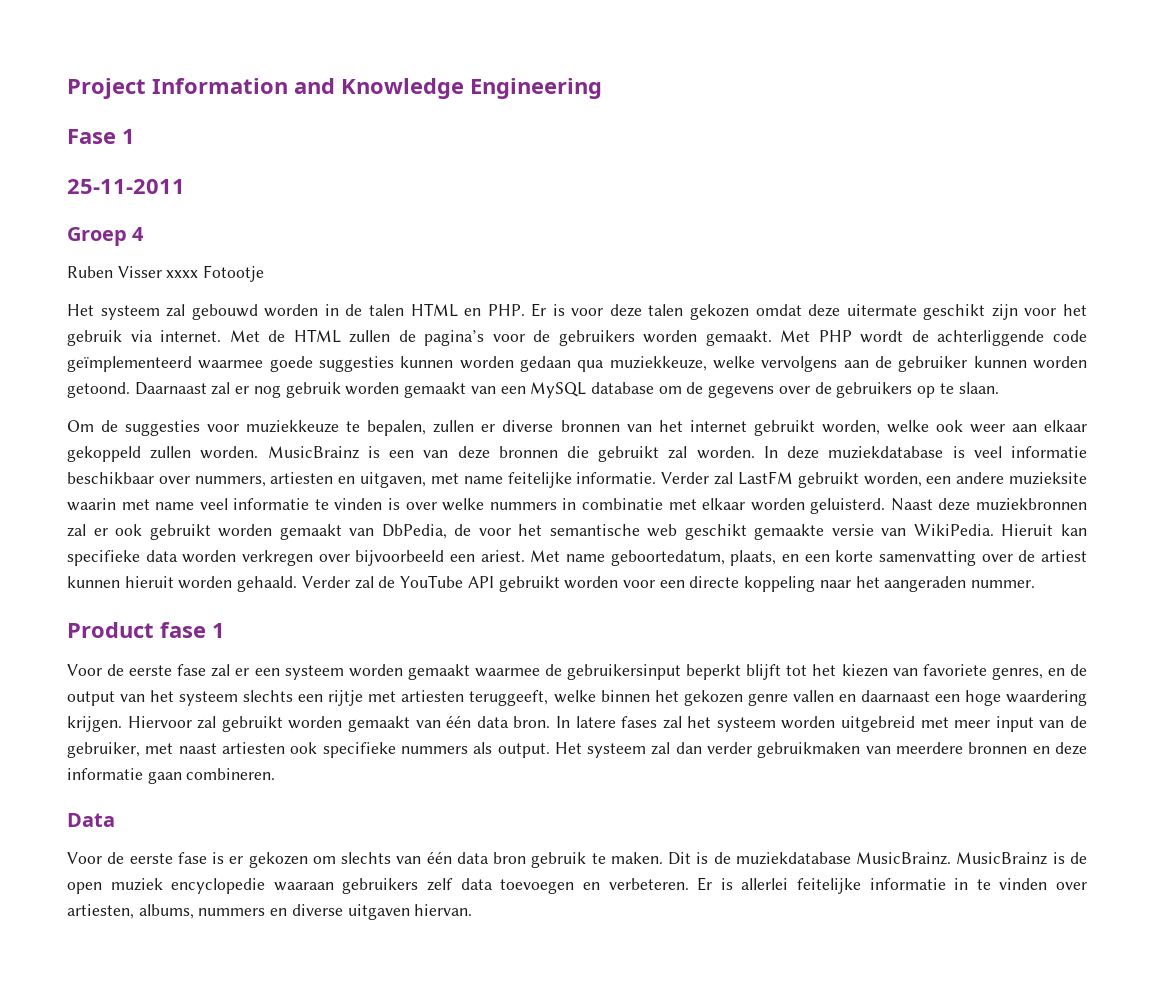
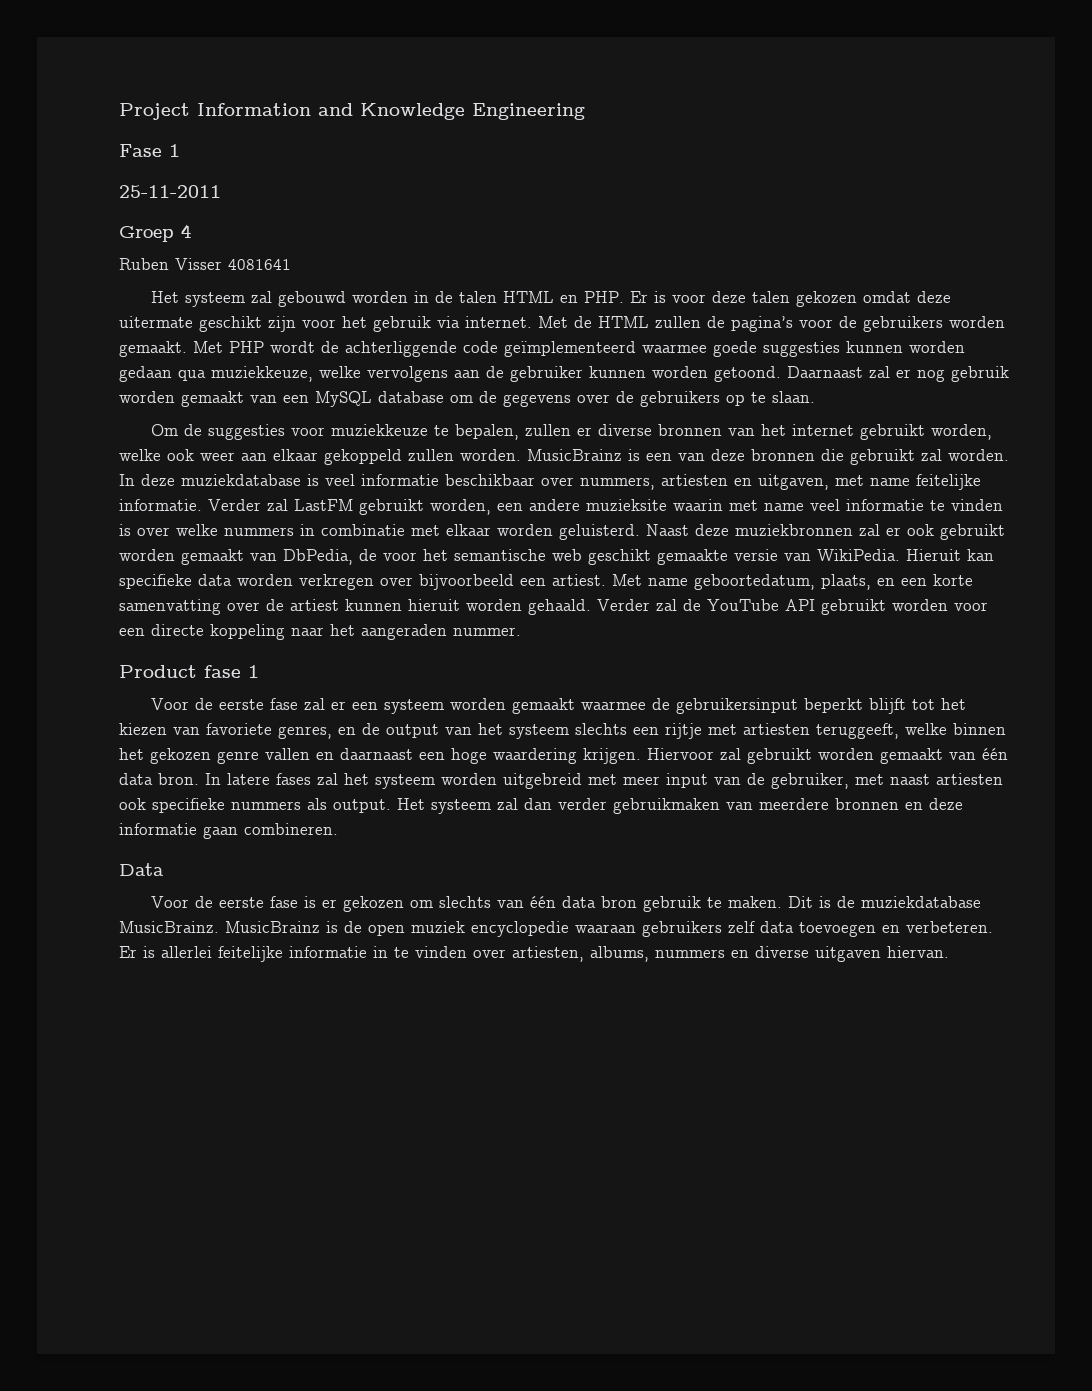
- Ruben Visser xxxx Fotootje
+ Ruben Visser 4081641
- Hieruit kan specifieke data worden verkregen over bijvoorbeeld een ariest.
+ Hieruit kan specifieke data worden verkregen over bijvoorbeeld een artiest.

